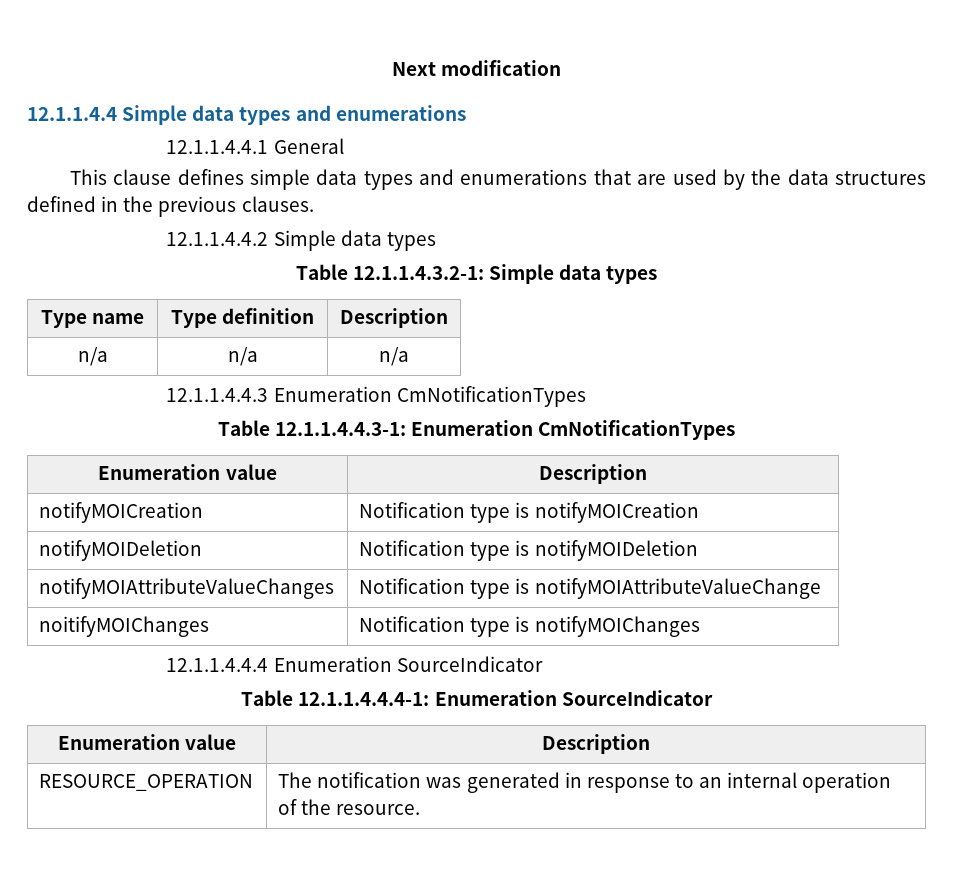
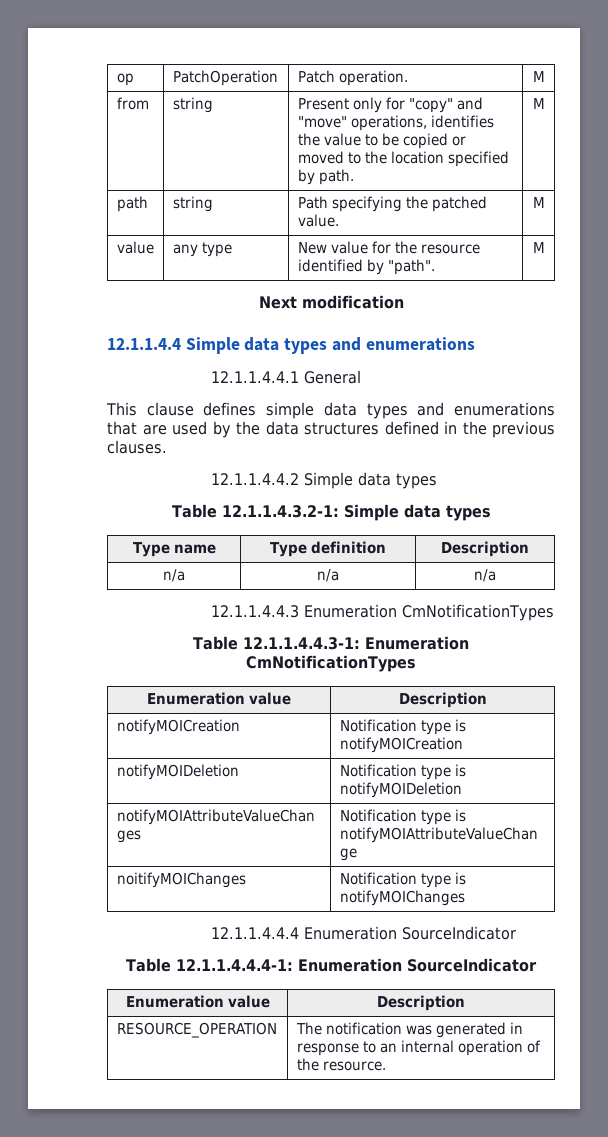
+ op | PatchOperation | Patch operation. | M
+ from | string | Present only for "copy" and "move" operations, identifies the value to be copied or moved to the location specified by path. | M
+ path | string | Path specifying the patched value. | M
+ value | any type | New value for the resource identified by "path". | M

